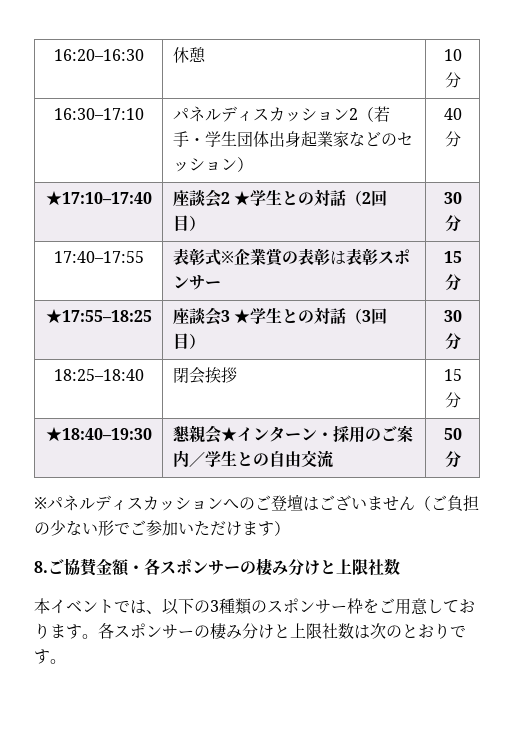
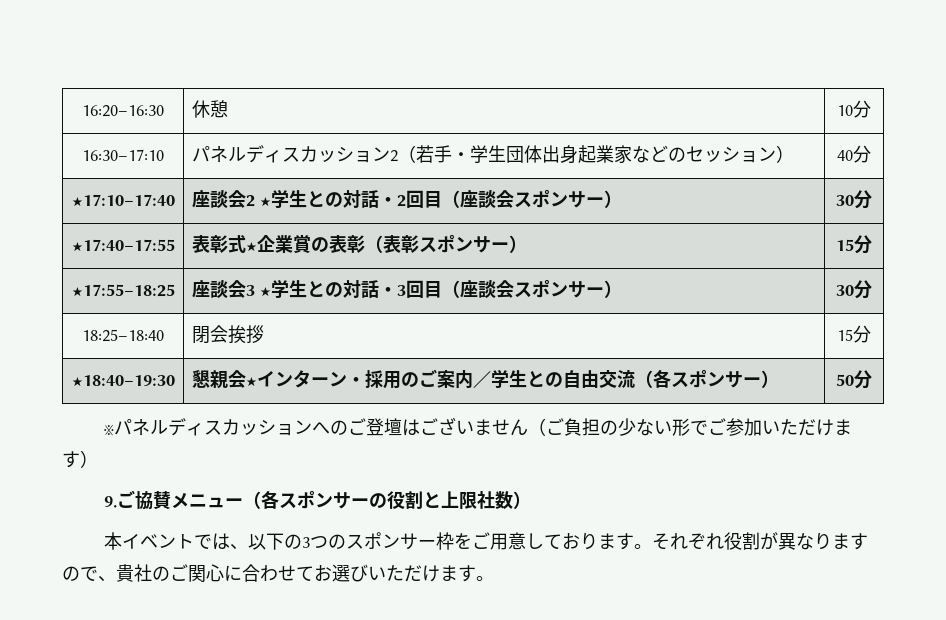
- ★17:10–17:40 | 座談会2 ★学生との対話（2回目） | 30分
- 17:40–17:55 | 表彰式※企業賞の表彰は表彰スポンサー | 15分
+ ★17:10–17:40 | 座談会2 ★学生との対話・2回目（座談会スポンサー） | 30分
+ ★17:40–17:55 | 表彰式★企業賞の表彰（表彰スポンサー） | 15分
- ★17:55–18:25 | 座談会3 ★学生との対話（3回目） | 30分
+ ★17:55–18:25 | 座談会3 ★学生との対話・3回目（座談会スポンサー） | 30分
- ★18:40–19:30 | 懇親会★インターン・採用のご案内／学生との自由交流 | 50分
+ ★18:40–19:30 | 懇親会★インターン・採用のご案内／学生との自由交流（各スポンサー） | 50分
- 8.ご協賛金額・各スポンサーの棲み分けと上限社数
+ 9.ご協賛メニュー（各スポンサーの役割と上限社数）
- 本イベントでは、以下の3種類のスポンサー枠をご用意しております。
+ 本イベントでは、以下の3つのスポンサー枠をご用意しております。
- 各スポンサーの棲み分けと上限社数は次のとおりです。
+ それぞれ役割が異なりますので、貴社のご関心に合わせてお選びいただけます。

